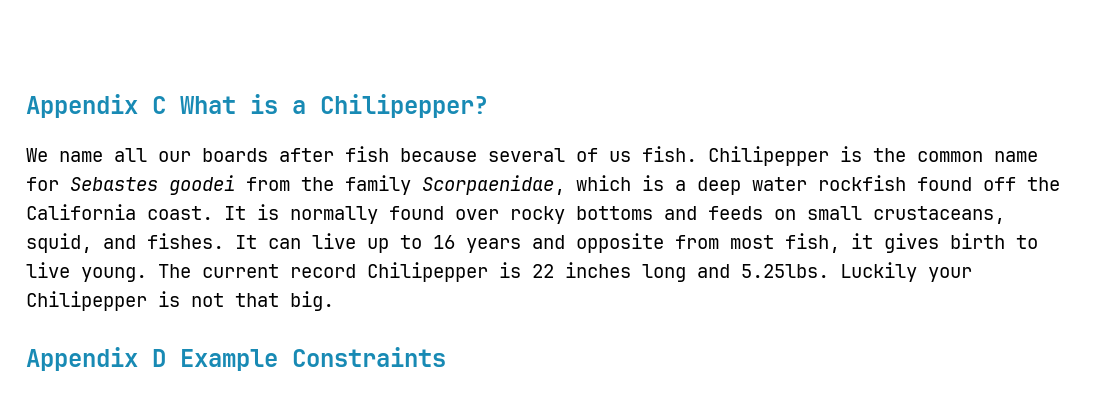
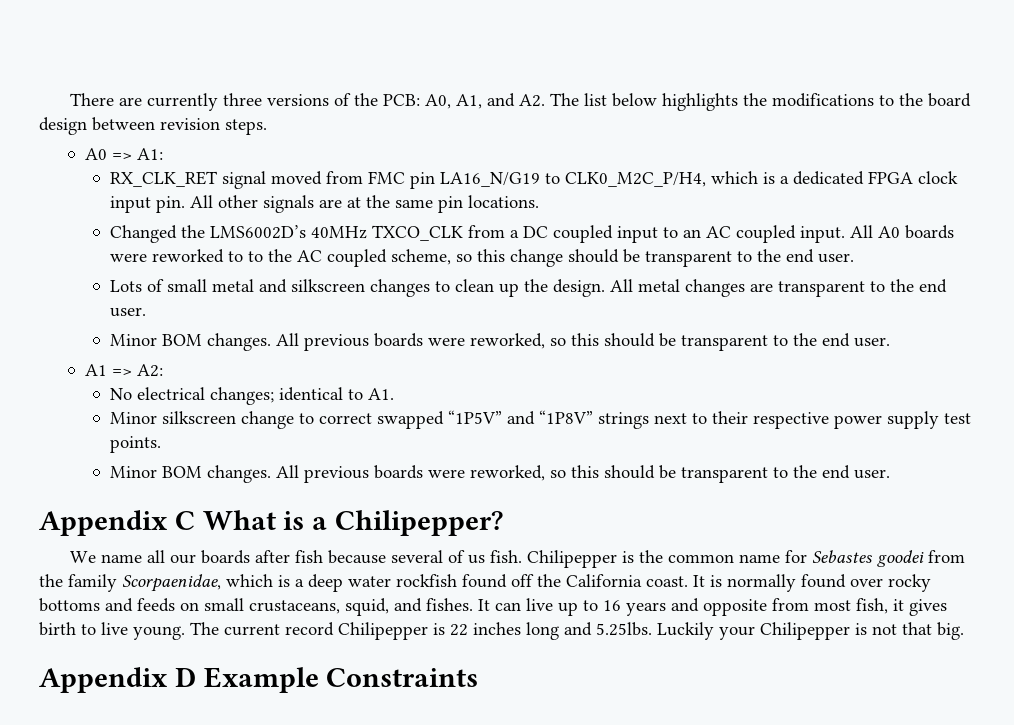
+ There are currently three versions of the PCB: A0, A1, and A2. The list below highlights the modifications to the board design between revision steps.
+ A0 => A1:
+ RX_CLK_RET signal moved from FMC pin LA16_N/G19 to CLK0_M2C_P/H4, which is a dedicated FPGA clock input pin. All other signals are at the same pin locations.
+ Changed the LMS6002D’s 40MHz TXCO_CLK from a DC coupled input to an AC coupled input. All A0 boards were reworked to to the AC coupled scheme, so this change should be transparent to the end user.
+ Lots of small metal and silkscreen changes to clean up the design. All metal changes are transparent to the end user.
+ Minor BOM changes. All previous boards were reworked, so this should be transparent to the end user.
+ A1 => A2:
+ No electrical changes; identical to A1.
+ Minor silkscreen change to correct swapped “1P5V” and “1P8V” strings next to their respective power supply test points.
+ Minor BOM changes. All previous boards were reworked, so this should be transparent to the end user.

